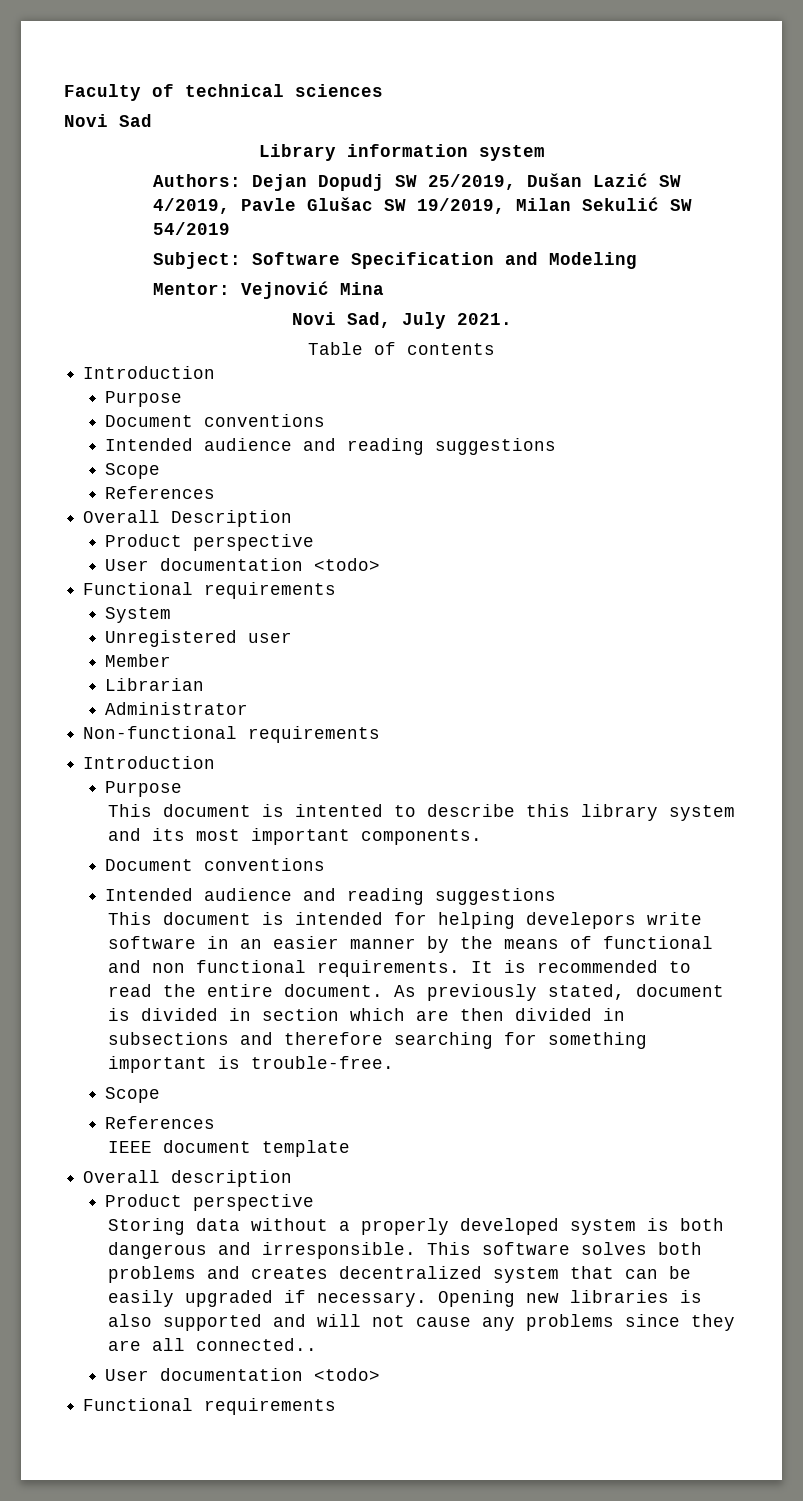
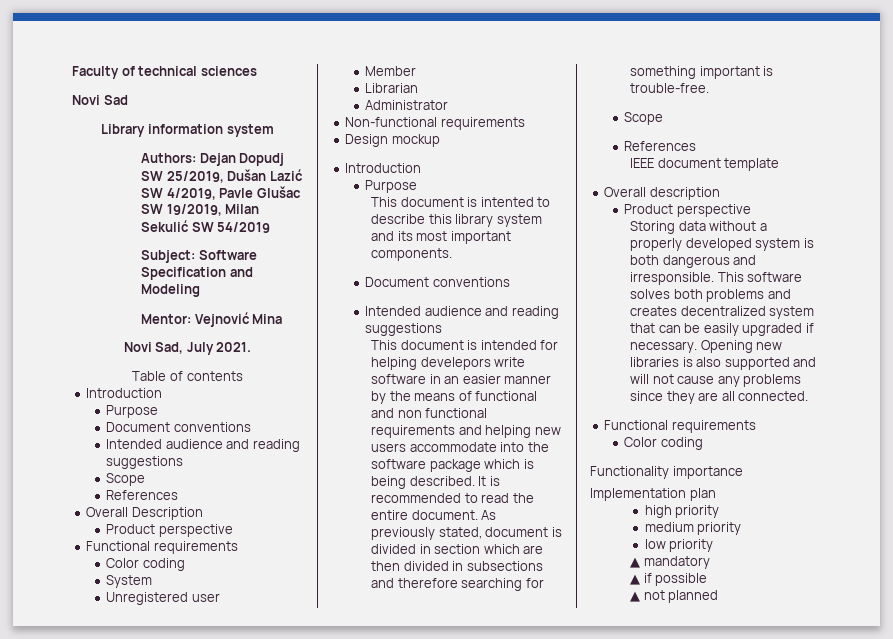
  Overall Description
  Product perspective
- User documentation <todo>
  Functional requirements
+ Color coding
+ Design mockup
- This document is intended for helping develepors write software in an easier manner by the means of functional and non functional requirements.
+ This document is intended for helping develepors write software in an easier manner by the means of functional and non functional requirements and helping new users accommodate into the software package which is being described.
- Opening new libraries is also supported and will not cause any problems since they are all connected..
- User documentation <todo>
+ Opening new libraries is also supported and will not cause any problems since they are all connected.
  Functional requirements
+ Color coding
+ Functionality importance
+ Implementation plan
+ high priority
+ medium priority
+ low priority
+ ▲ mandatory
+ ▲ if possible
+ ▲ not planned

